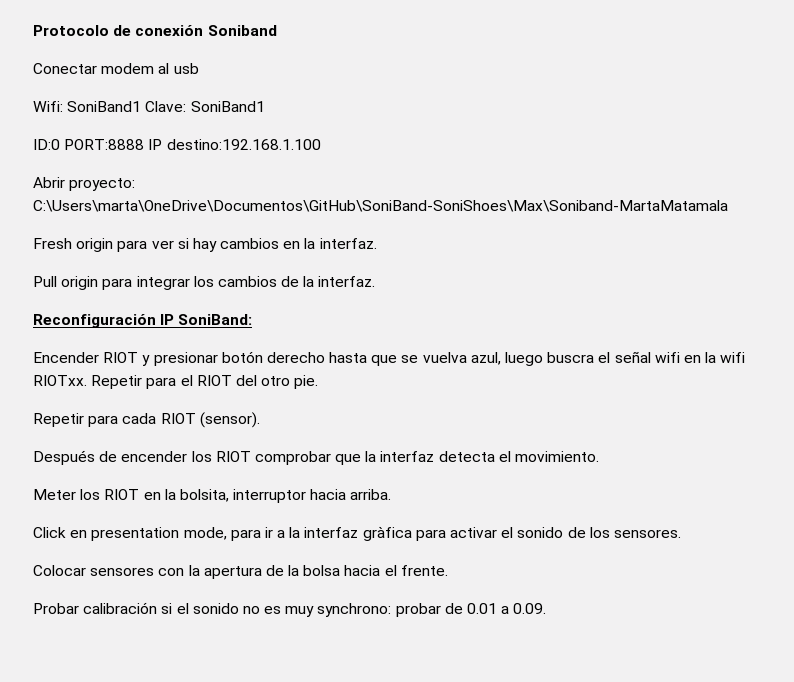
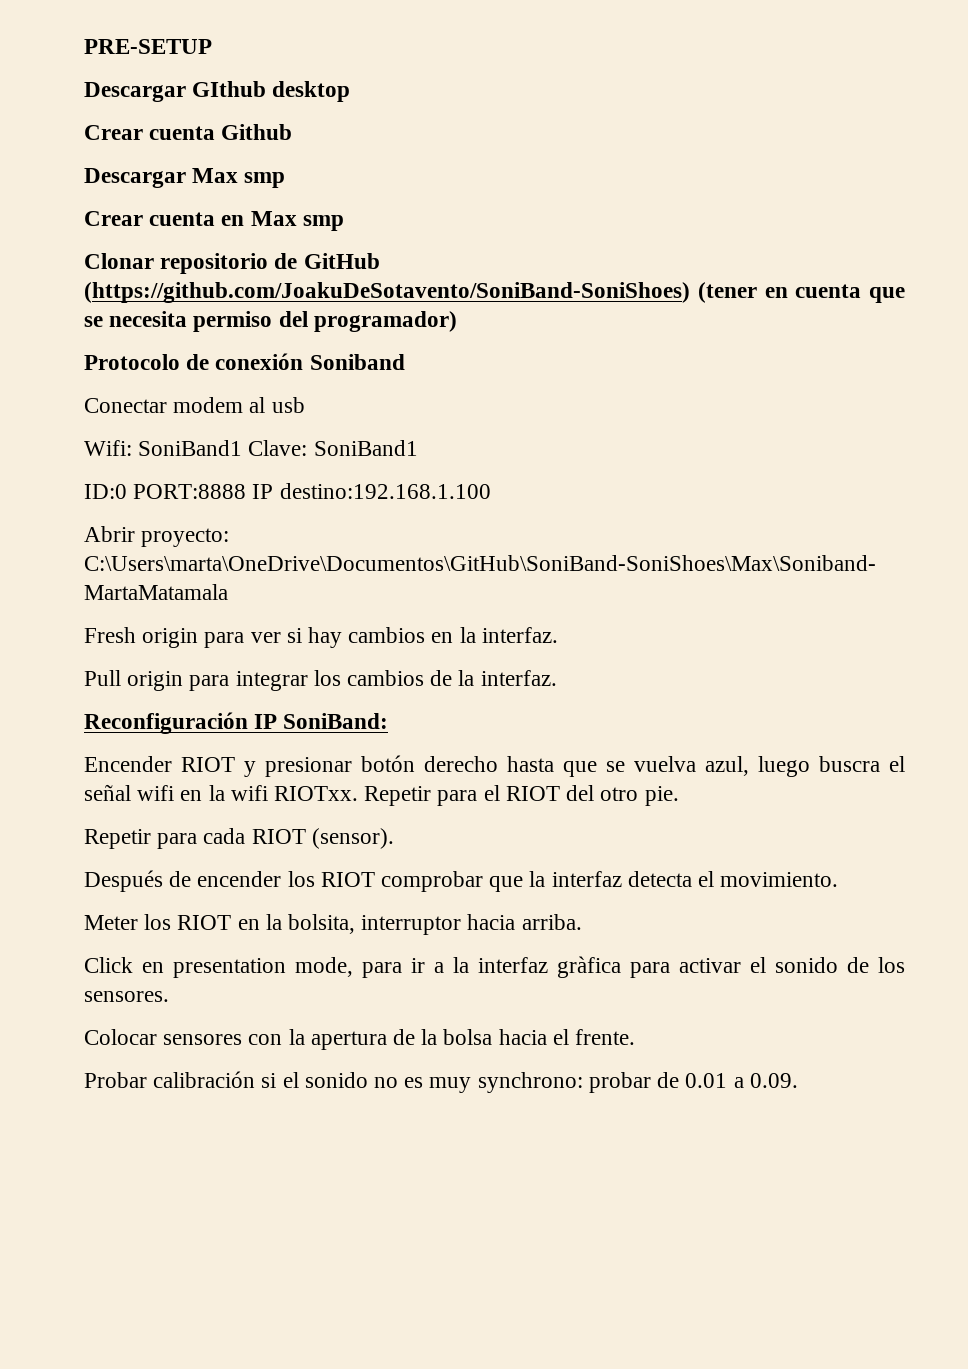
+ PRE-SETUP
+ Descargar GIthub desktop
+ Crear cuenta Github
+ Descargar Max smp
+ Crear cuenta en Max smp
+ Clonar repositorio de GitHub (https://github.com/JoakuDeSotavento/SoniBand-SoniShoes) (tener en cuenta que se necesita permiso del programador)

